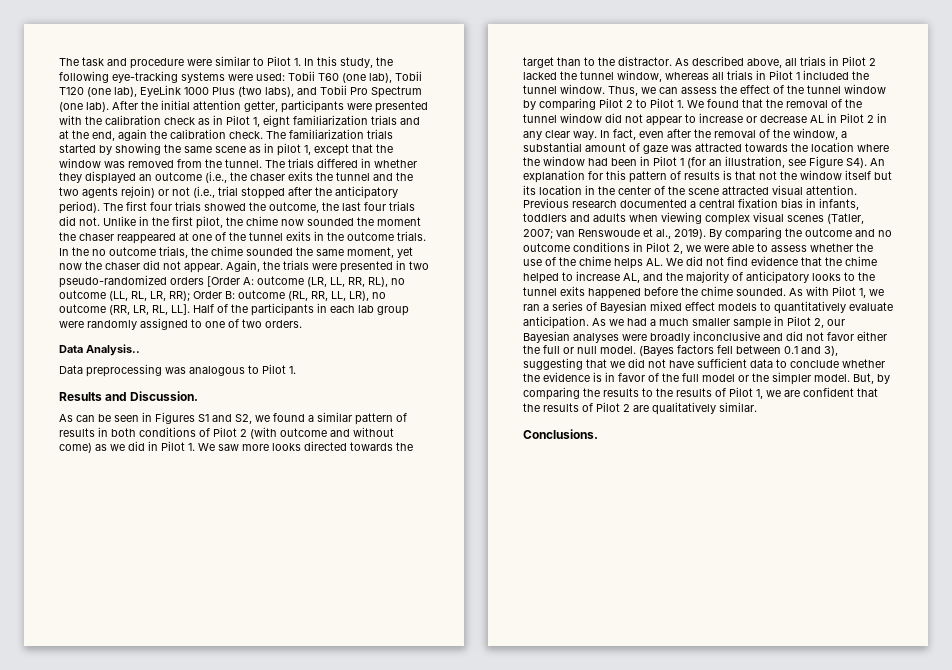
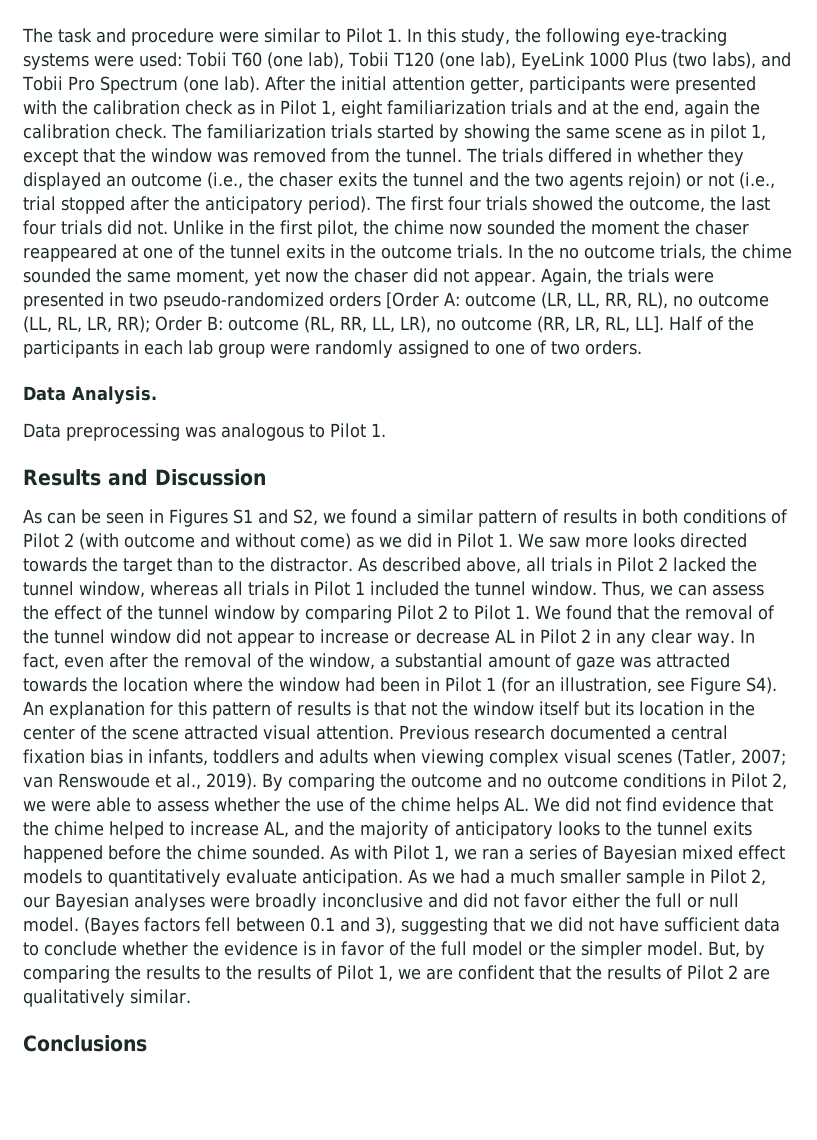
- Data Analysis..
+ Data Analysis.
- Results and Discussion.
+ Results and Discussion
- Conclusions.
+ Conclusions

